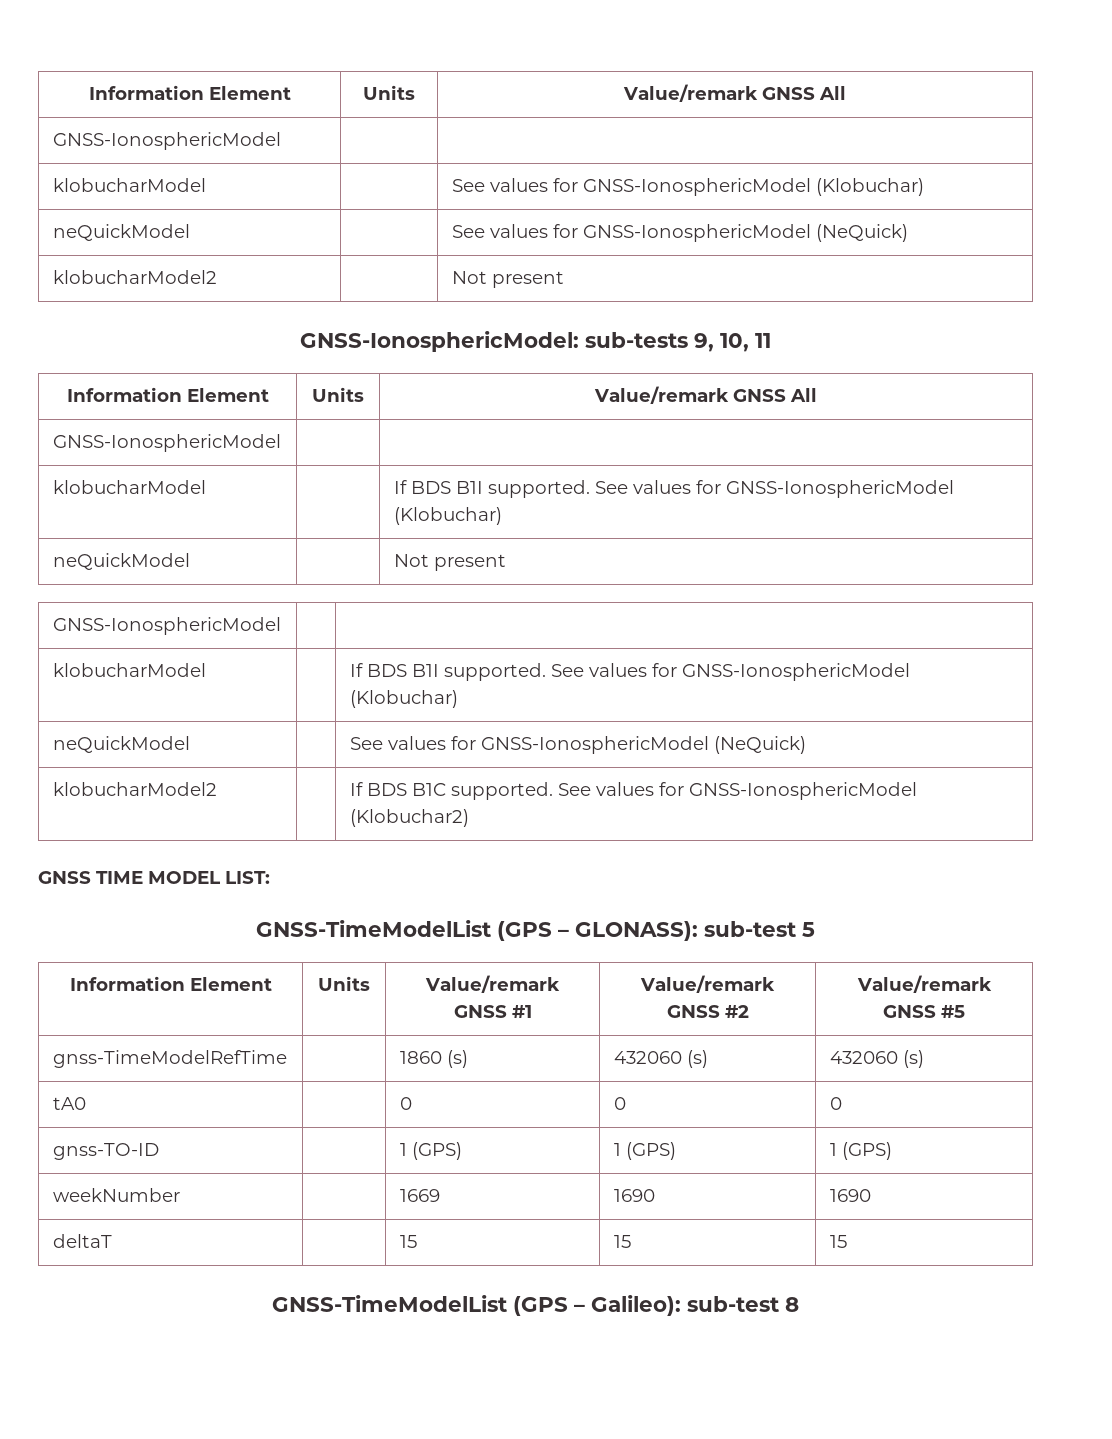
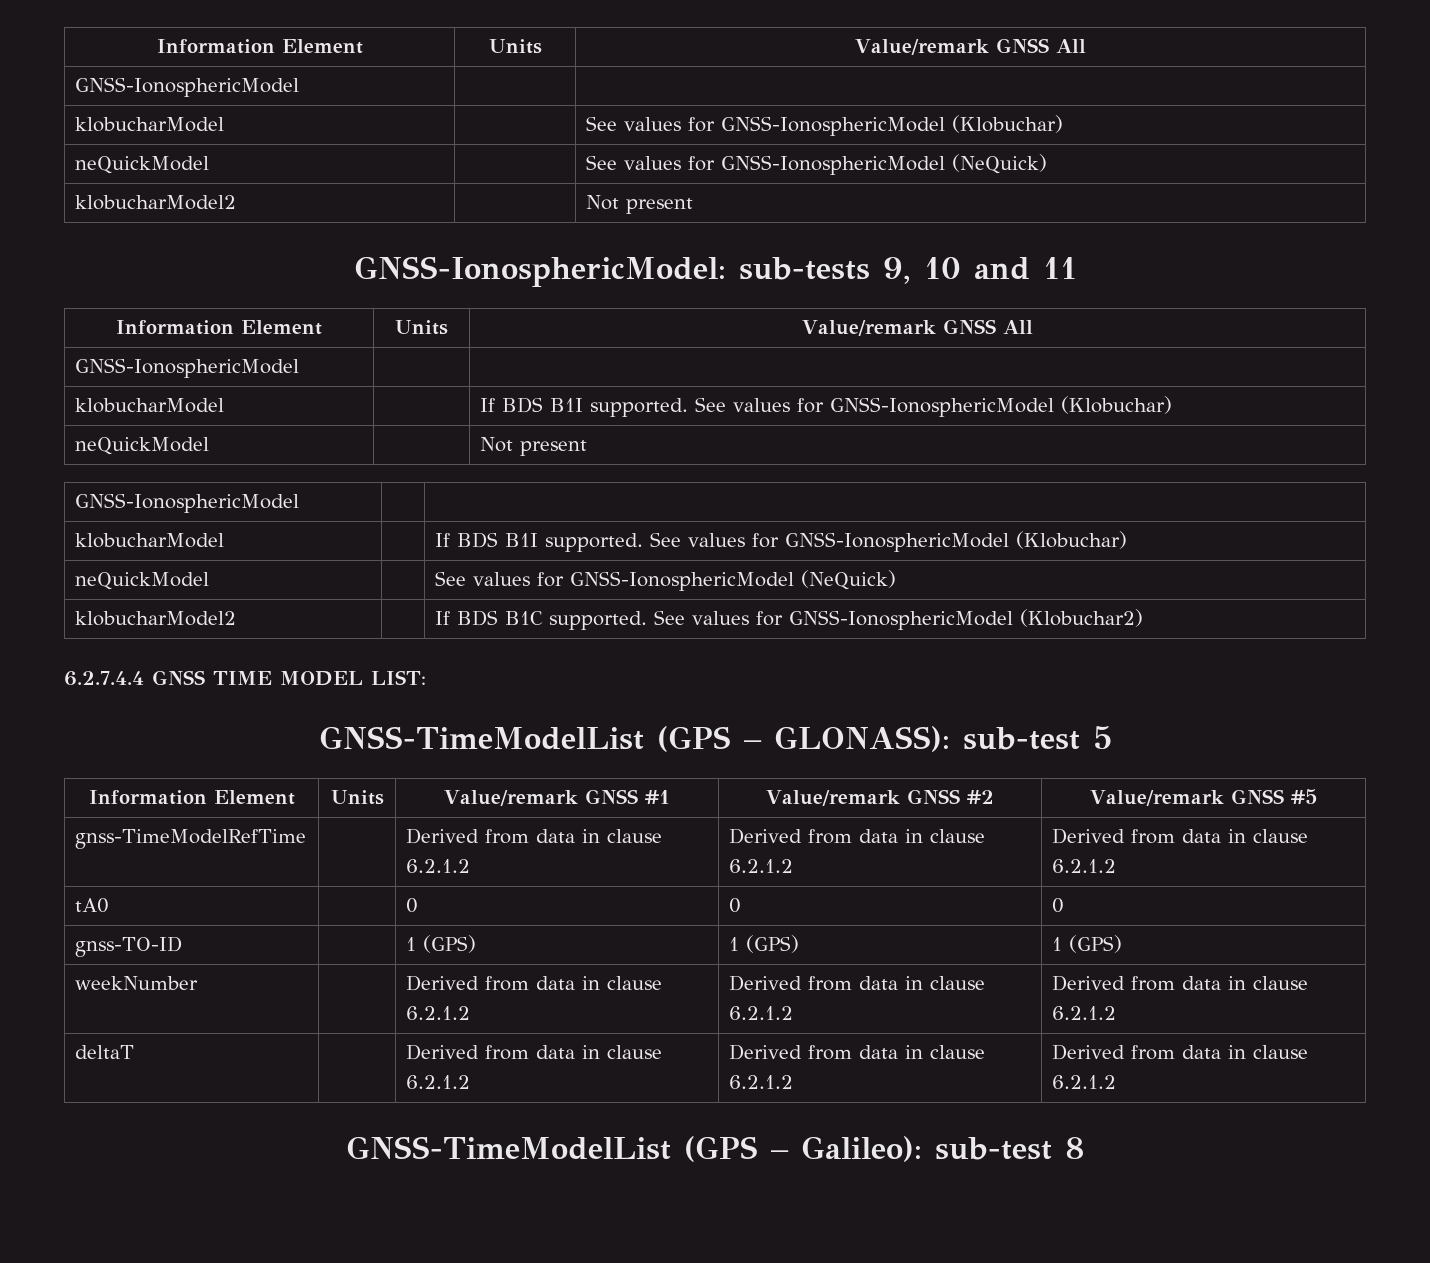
- GNSS-IonosphericModel: sub-tests 9, 10, 11
+ GNSS-IonosphericModel: sub-tests 9, 10 and 11
- GNSS TIME MODEL LIST:
+ 6.2.7.4.4 GNSS TIME MODEL LIST:
- gnss-TimeModelRefTime | | 1860 (s) | 432060 (s) | 432060 (s)
+ gnss-TimeModelRefTime | | Derived from data in clause 6.2.1.2 | Derived from data in clause 6.2.1.2 | Derived from data in clause 6.2.1.2
- weekNumber | | 1669 | 1690 | 1690
- deltaT | | 15 | 15 | 15
+ weekNumber | | Derived from data in clause 6.2.1.2 | Derived from data in clause 6.2.1.2 | Derived from data in clause 6.2.1.2
+ deltaT | | Derived from data in clause 6.2.1.2 | Derived from data in clause 6.2.1.2 | Derived from data in clause 6.2.1.2

